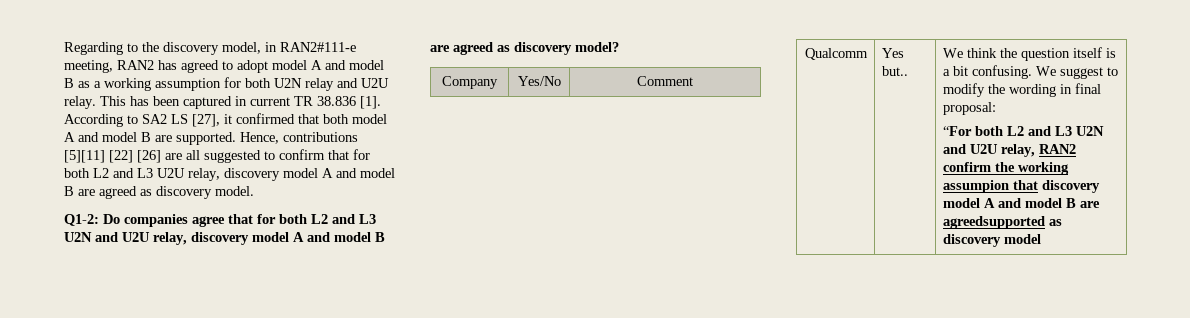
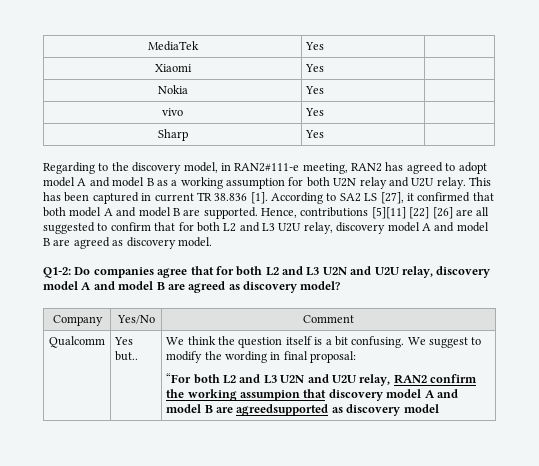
+ MediaTek | Yes |
+ Xiaomi | Yes |
+ Nokia | Yes |
+ vivo | Yes |
+ Sharp | Yes |

